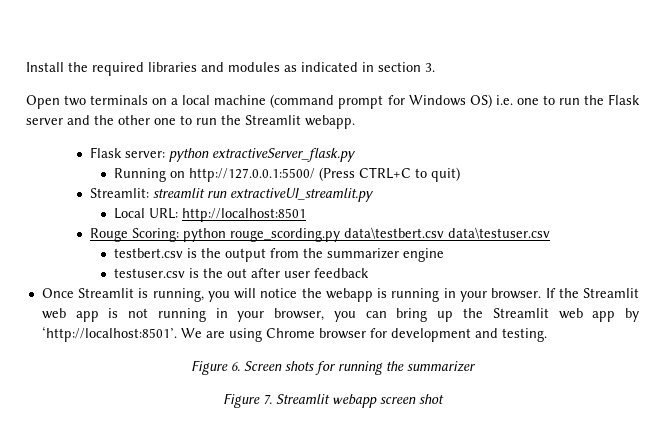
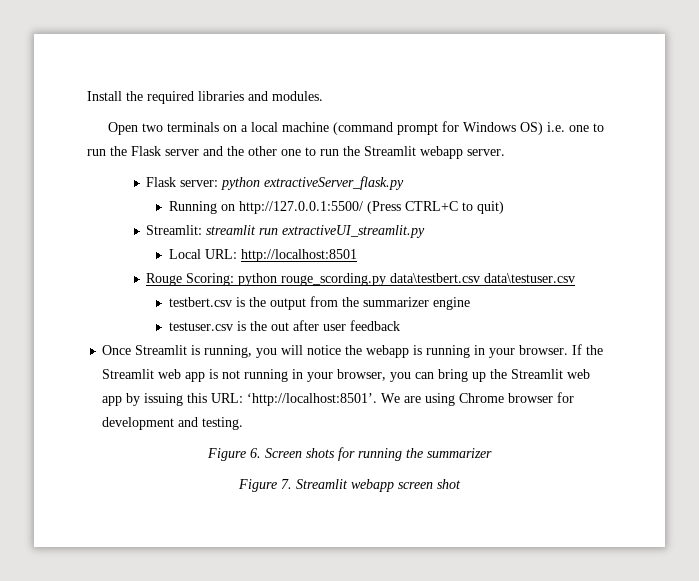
- Install the required libraries and modules as indicated in section 3.
+ Install the required libraries and modules.
- Open two terminals on a local machine (command prompt for Windows OS) i.e. one to run the Flask server and the other one to run the Streamlit webapp.
+ Open two terminals on a local machine (command prompt for Windows OS) i.e. one to run the Flask server and the other one to run the Streamlit webapp server.
- If the Streamlit web app is not running in your browser, you can bring up the Streamlit web app by ‘http://localhost:8501’.
+ If the Streamlit web app is not running in your browser, you can bring up the Streamlit web app by issuing this URL: ‘http://localhost:8501’.

